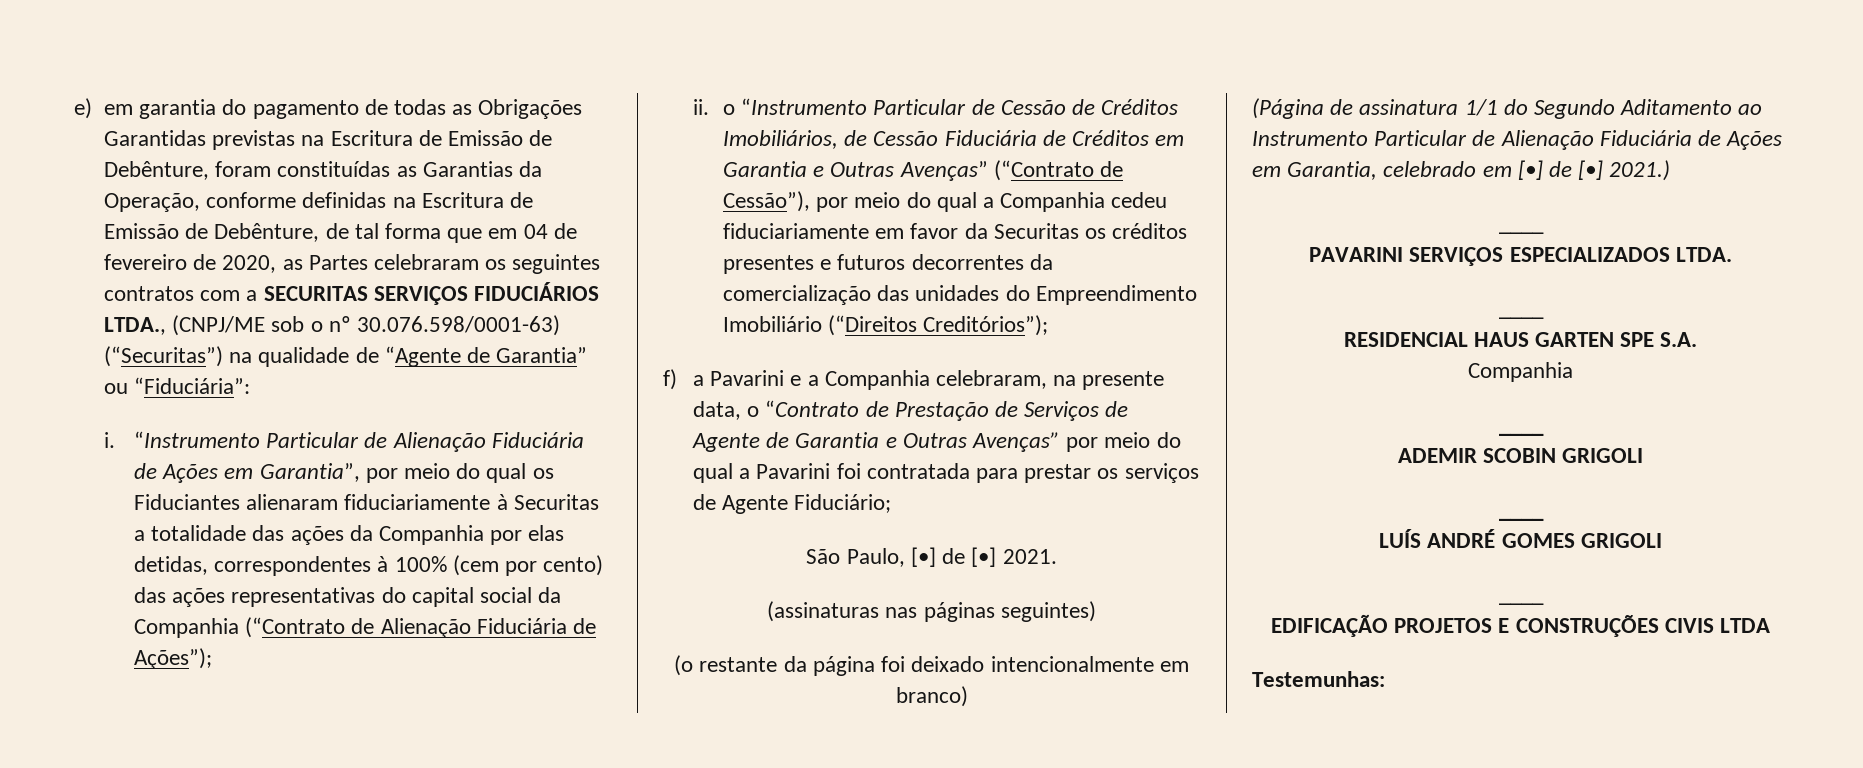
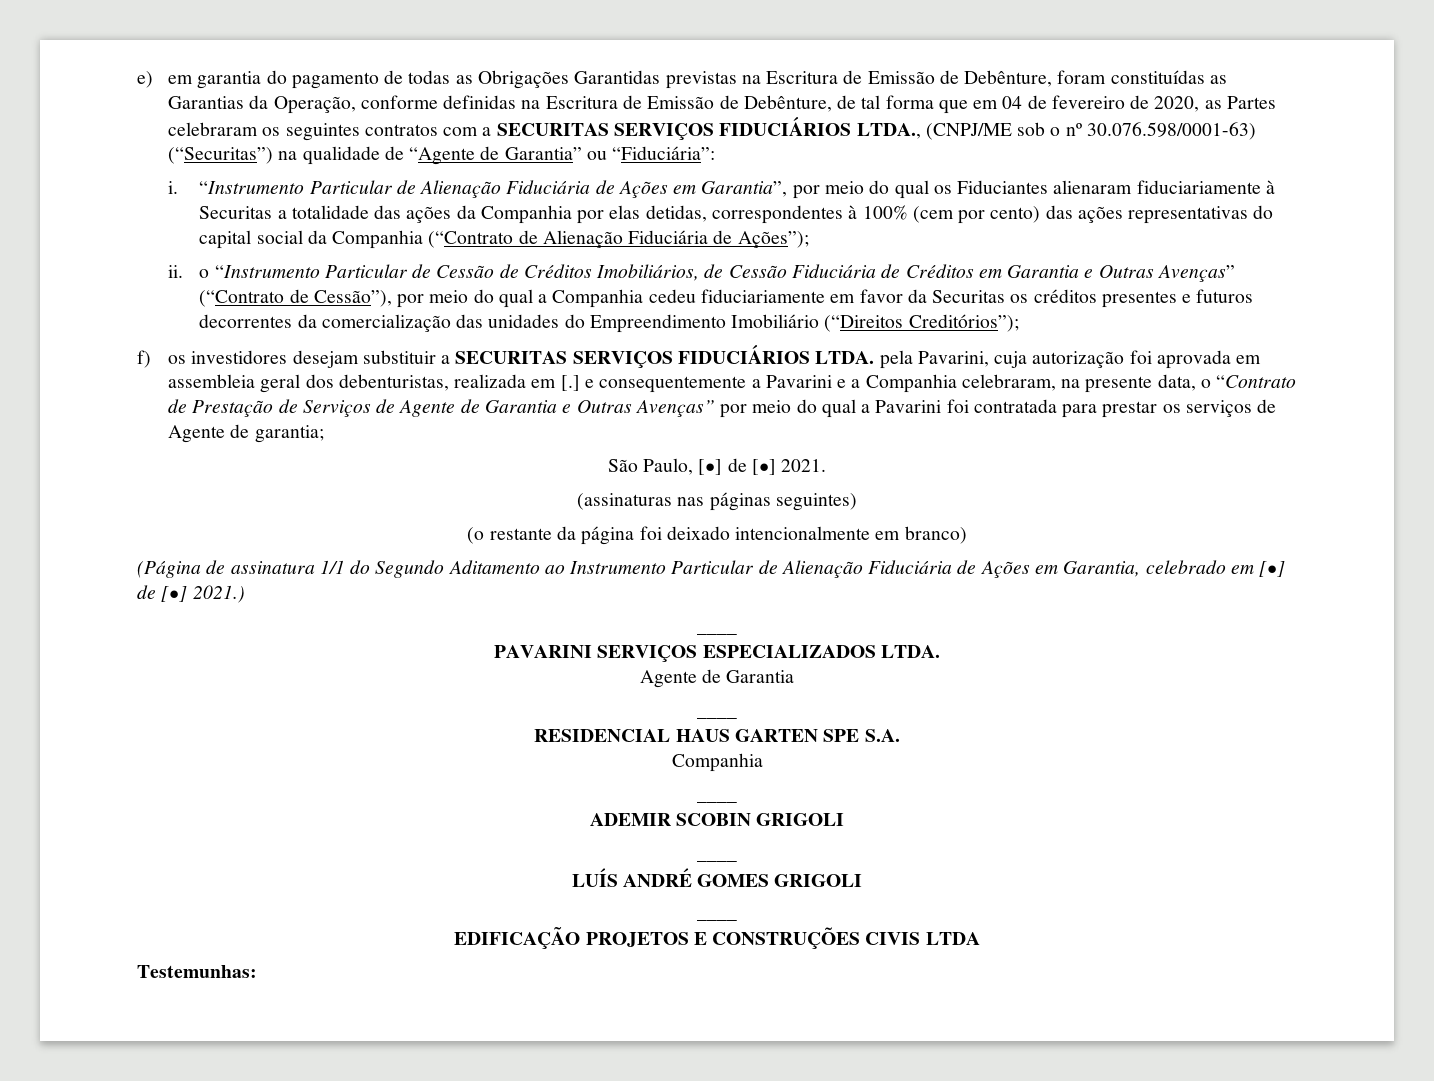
- f) a Pavarini e a Companhia celebraram, na presente data, o “Contrato de Prestação de Serviços de Agente de Garantia e Outras Avenças” por meio do qual a Pavarini foi contratada para prestar os serviços de Agente Fiduciário;
+ f) os investidores desejam substituir a SECURITAS SERVIÇOS FIDUCIÁRIOS LTDA. pela Pavarini, cuja autorização foi aprovada em assembleia geral dos debenturistas, realizada em [.] e consequentemente a Pavarini e a Companhia celebraram, na presente data, o “Contrato de Prestação de Serviços de Agente de Garantia e Outras Avenças” por meio do qual a Pavarini foi contratada para prestar os serviços de Agente de garantia;
  PAVARINI SERVIÇOS ESPECIALIZADOS LTDA.
+ Agente de Garantia

